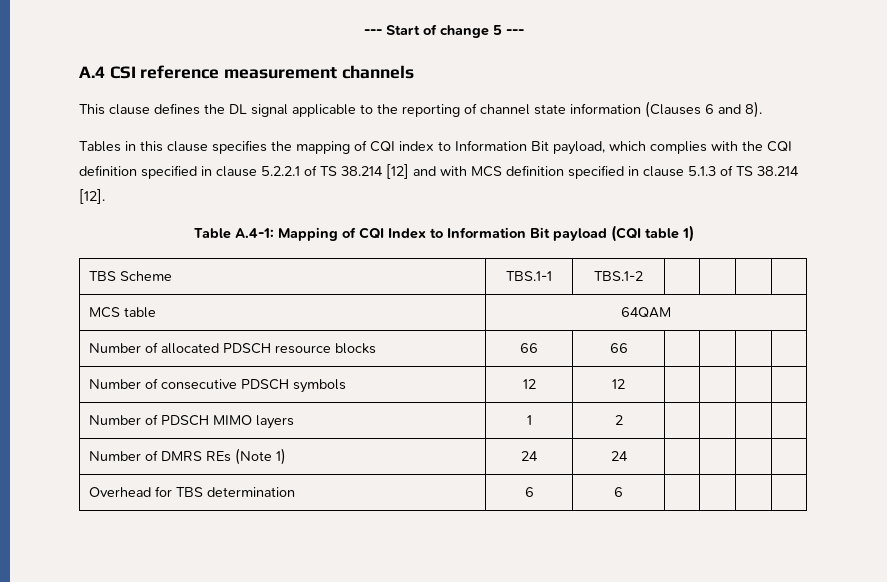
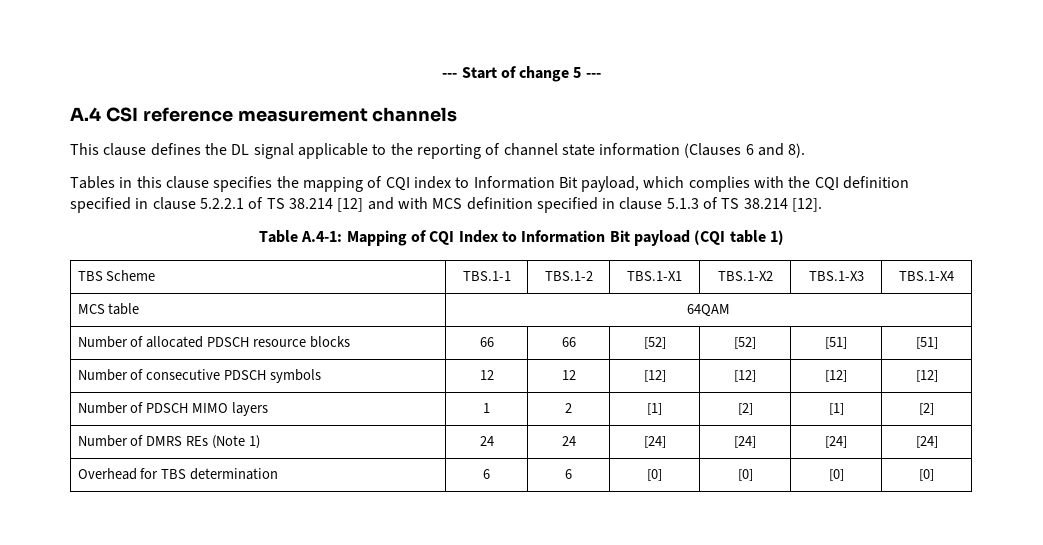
- TBS Scheme | TBS.1-1 | TBS.1-2 | | | |
+ TBS Scheme | TBS.1-1 | TBS.1-2 | TBS.1-X1 | TBS.1-X2 | TBS.1-X3 | TBS.1-X4
- Number of allocated PDSCH resource blocks | 66 | 66 | | | |
+ Number of allocated PDSCH resource blocks | 66 | 66 | [52] | [52] | [51] | [51]
- Number of consecutive PDSCH symbols | 12 | 12 | | | |
+ Number of consecutive PDSCH symbols | 12 | 12 | [12] | [12] | [12] | [12]
- Number of PDSCH MIMO layers | 1 | 2 | | | |
+ Number of PDSCH MIMO layers | 1 | 2 | [1] | [2] | [1] | [2]
- Number of DMRS REs (Note 1) | 24 | 24 | | | |
+ Number of DMRS REs (Note 1) | 24 | 24 | [24] | [24] | [24] | [24]
- Overhead for TBS determination | 6 | 6 | | | |
+ Overhead for TBS determination | 6 | 6 | [0] | [0] | [0] | [0]

